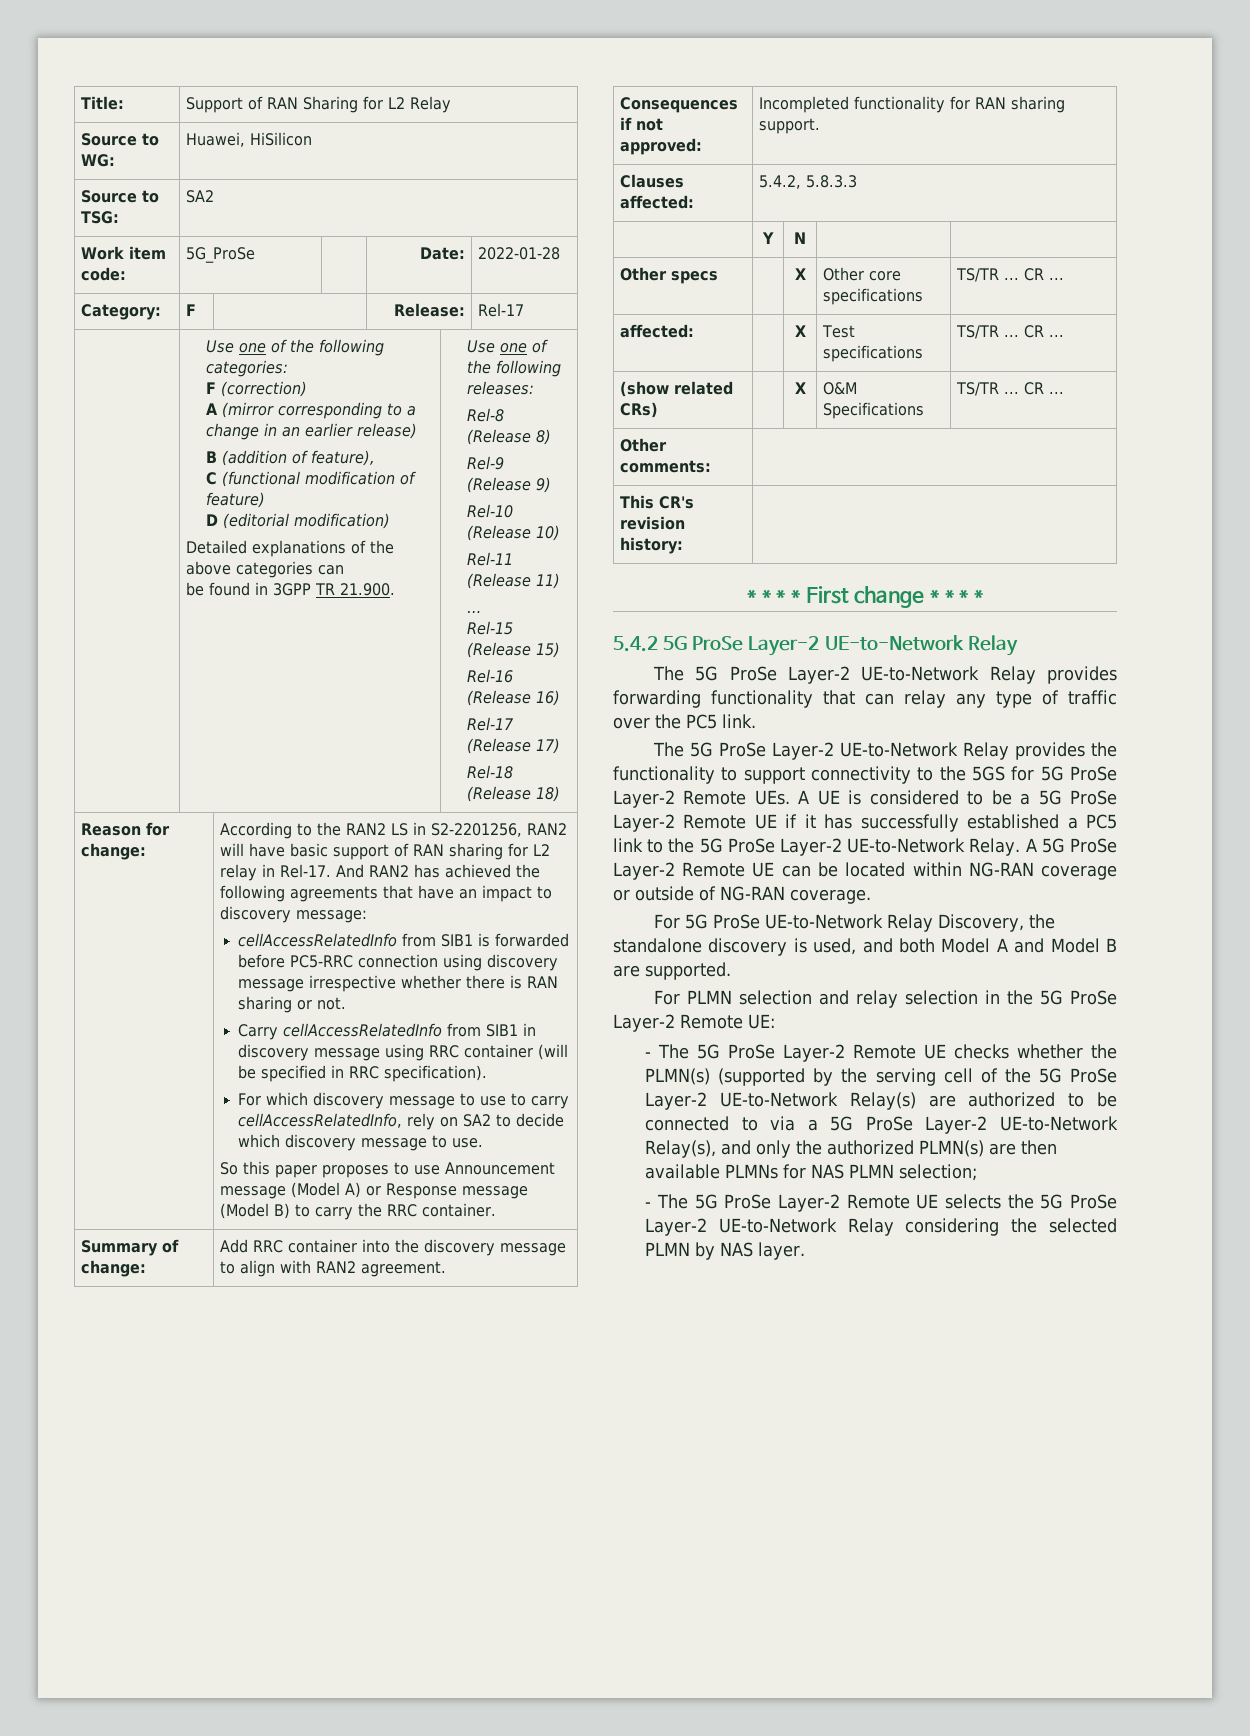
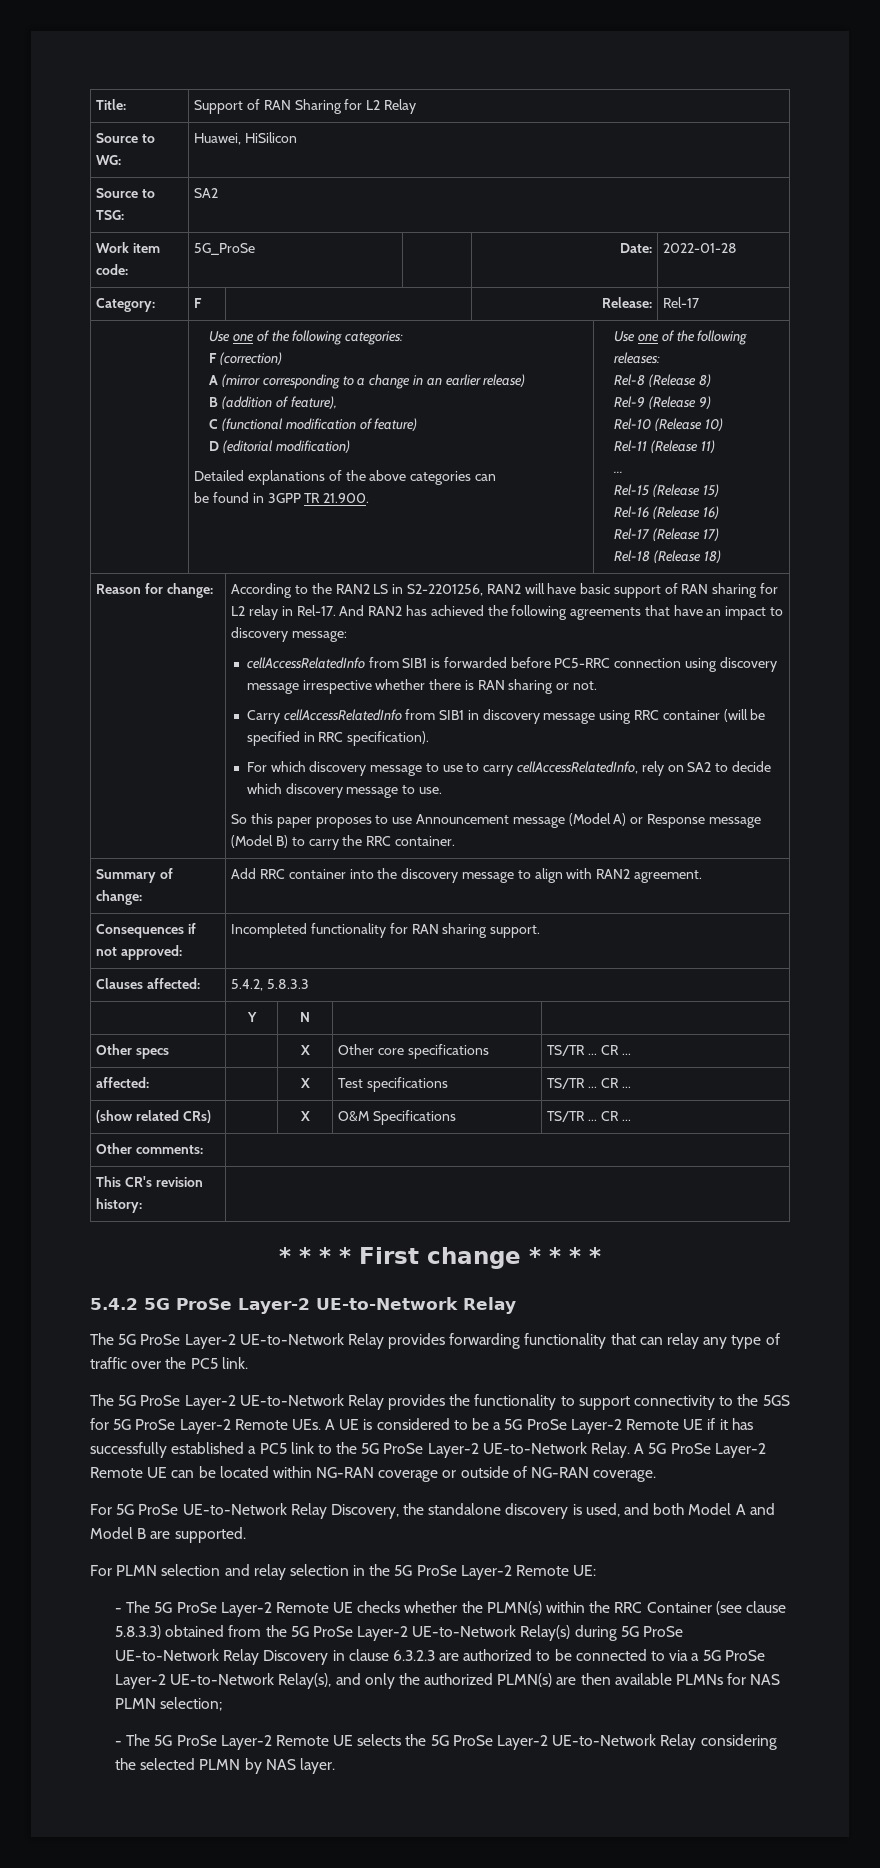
- - The 5G ProSe Layer-2 Remote UE checks whether the PLMN(s) (supported by the serving cell of the 5G ProSe Layer-2 UE-to-Network Relay(s) are authorized to be connected to via a 5G ProSe Layer-2 UE-to-Network Relay(s), and only the authorized PLMN(s) are then available PLMNs for NAS PLMN selection;
+ - The 5G ProSe Layer-2 Remote UE checks whether the PLMN(s) within the RRC Container (see clause 5.8.3.3) obtained from the 5G ProSe Layer-2 UE-to-Network Relay(s) during 5G ProSe UE-to-Network Relay Discovery in clause 6.3.2.3 are authorized to be connected to via a 5G ProSe Layer-2 UE-to-Network Relay(s), and only the authorized PLMN(s) are then available PLMNs for NAS PLMN selection;

